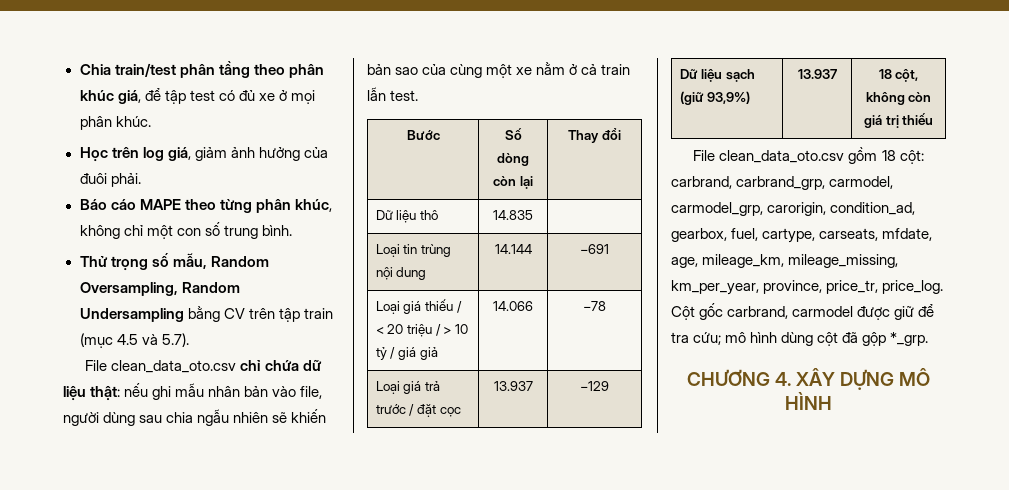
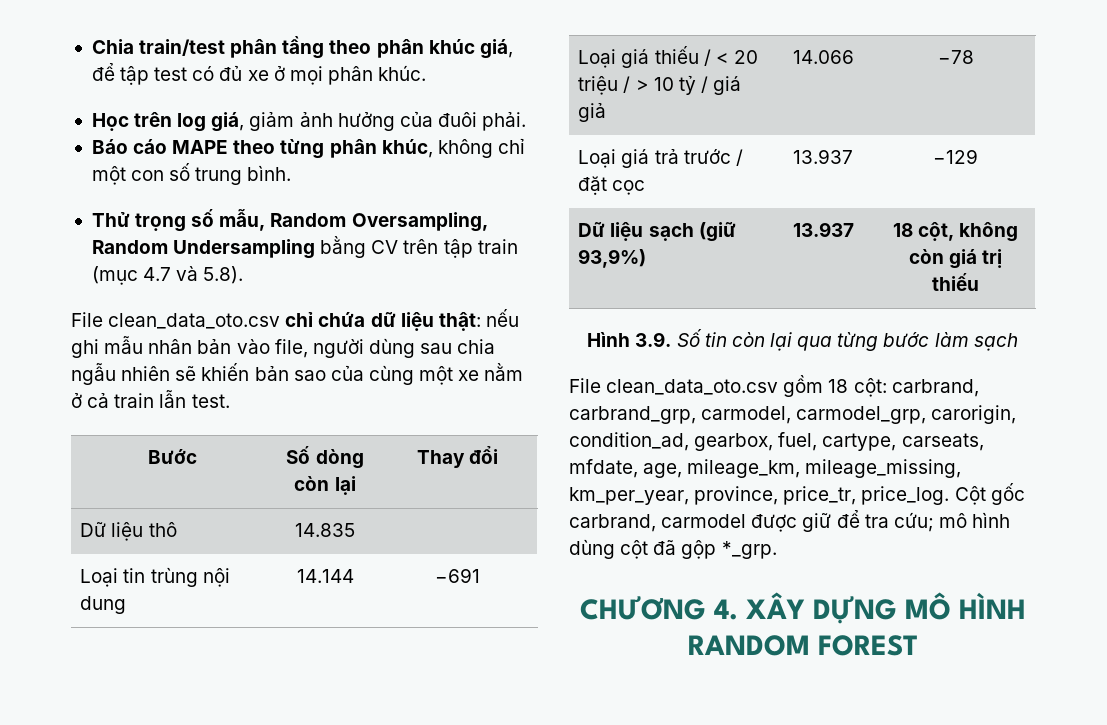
- Thử trọng số mẫu, Random Oversampling, Random Undersampling bằng CV trên tập train (mục 4.5 và 5.7).
+ Thử trọng số mẫu, Random Oversampling, Random Undersampling bằng CV trên tập train (mục 4.7 và 5.8).
+ Hình 3.9. Số tin còn lại qua từng bước làm sạch
- CHƯƠNG 4. XÂY DỰNG MÔ HÌNH
+ CHƯƠNG 4. XÂY DỰNG MÔ HÌNH RANDOM FOREST

